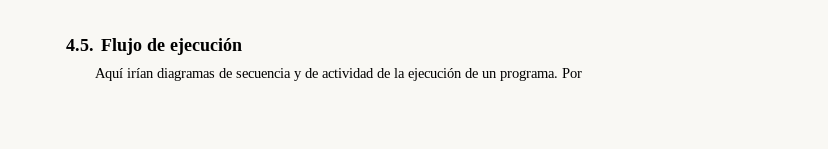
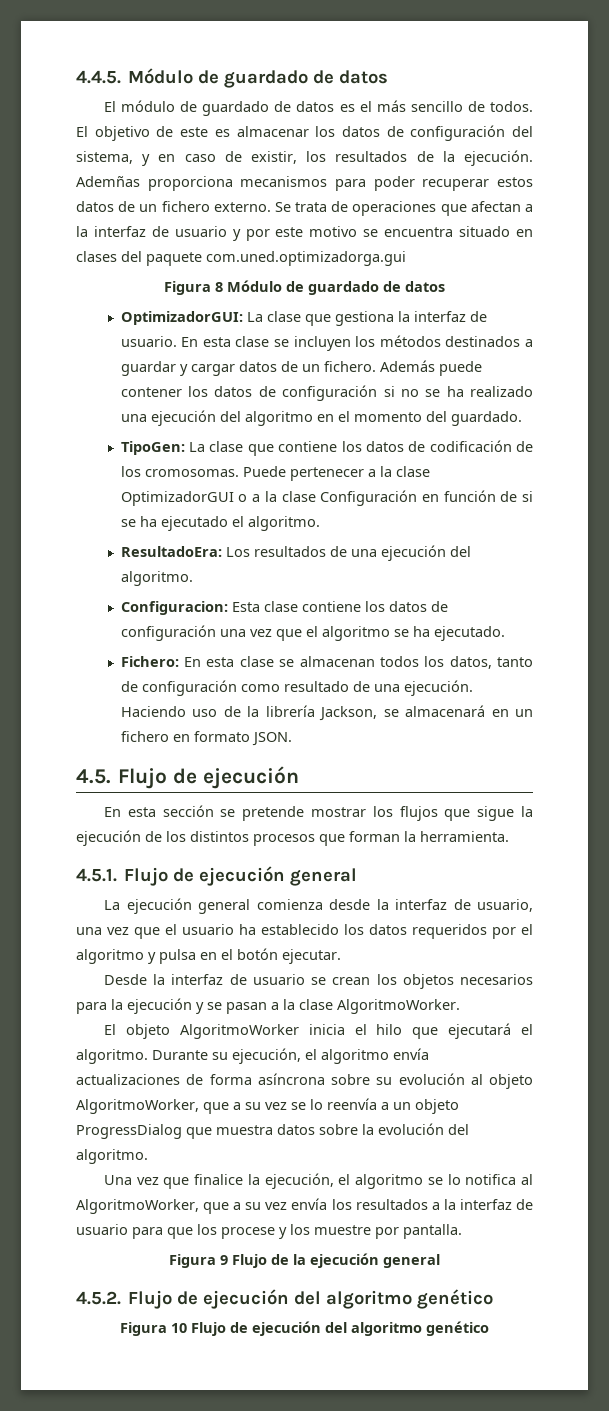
+ 4.4.5. Módulo de guardado de datos
+ El módulo de guardado de datos es el más sencillo de todos. El objetivo de este es almacenar los datos de configuración del sistema, y en caso de existir, los resultados de la ejecución. Ademñas proporciona mecanismos para poder recuperar estos datos de un fichero externo. Se trata de operaciones que afectan a la interfaz de usuario y por este motivo se encuentra situado en clases del paquete com.uned.optimizadorga.gui
+ Figura 8 Módulo de guardado de datos
+ OptimizadorGUI: La clase que gestiona la interfaz de usuario. En esta clase se incluyen los métodos destinados a guardar y cargar datos de un fichero. Además puede contener los datos de configuración si no se ha realizado una ejecución del algoritmo en el momento del guardado.
+ TipoGen: La clase que contiene los datos de codificación de los cromosomas. Puede pertenecer a la clase OptimizadorGUI o a la clase Configuración en función de si se ha ejecutado el algoritmo.
+ ResultadoEra: Los resultados de una ejecución del algoritmo.
+ Configuracion: Esta clase contiene los datos de configuración una vez que el algoritmo se ha ejecutado.
+ Fichero: En esta clase se almacenan todos los datos, tanto de configuración como resultado de una ejecución. Haciendo uso de la librería Jackson, se almacenará en un fichero en formato JSON.
  4.5. Flujo de ejecución
- Aquí irían diagramas de secuencia y de actividad de la ejecución de un programa. Por
+ En esta sección se pretende mostrar los flujos que sigue la ejecución de los distintos procesos que forman la herramienta.
+ 4.5.1. Flujo de ejecución general
+ La ejecución general comienza desde la interfaz de usuario, una vez que el usuario ha establecido los datos requeridos por el algoritmo y pulsa en el botón ejecutar.
+ Desde la interfaz de usuario se crean los objetos necesarios para la ejecución y se pasan a la clase AlgoritmoWorker.
+ El objeto AlgoritmoWorker inicia el hilo que ejecutará el algoritmo. Durante su ejecución, el algoritmo envía actualizaciones de forma asíncrona sobre su evolución al objeto AlgoritmoWorker, que a su vez se lo reenvía a un objeto ProgressDialog que muestra datos sobre la evolución del algoritmo.
+ Una vez que finalice la ejecución, el algoritmo se lo notifica al AlgoritmoWorker, que a su vez envía los resultados a la interfaz de usuario para que los procese y los muestre por pantalla.
+ Figura 9 Flujo de la ejecución general
+ 4.5.2. Flujo de ejecución del algoritmo genético
+ Figura 10 Flujo de ejecución del algoritmo genético

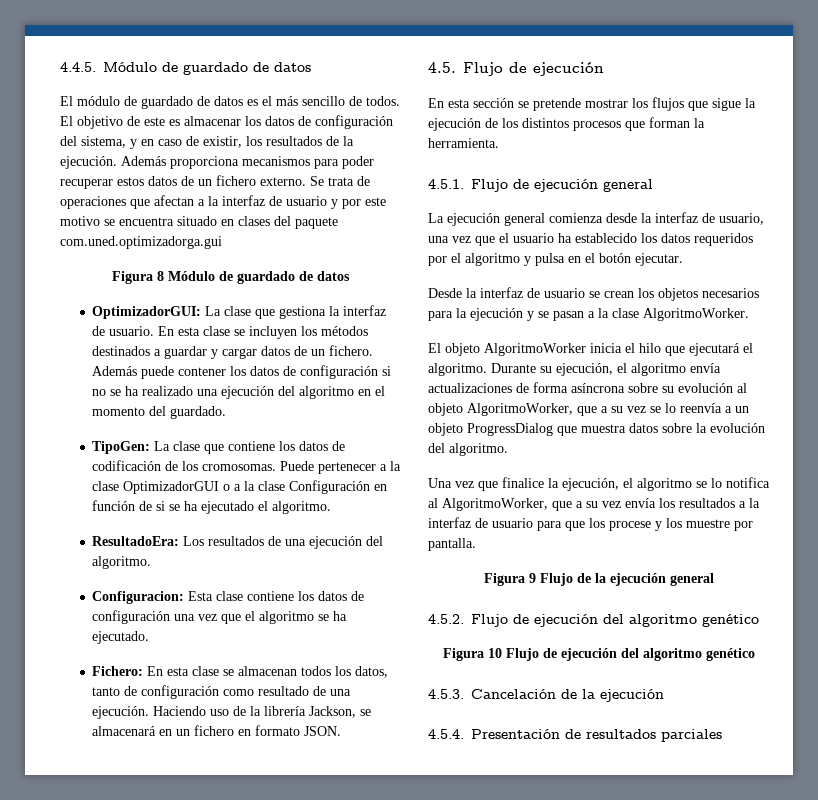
- Ademñas proporciona mecanismos para poder recuperar estos datos de un fichero externo.
+ Además proporciona mecanismos para poder recuperar estos datos de un fichero externo.
+ 4.5.3. Cancelación de la ejecución
+ 4.5.4. Presentación de resultados parciales

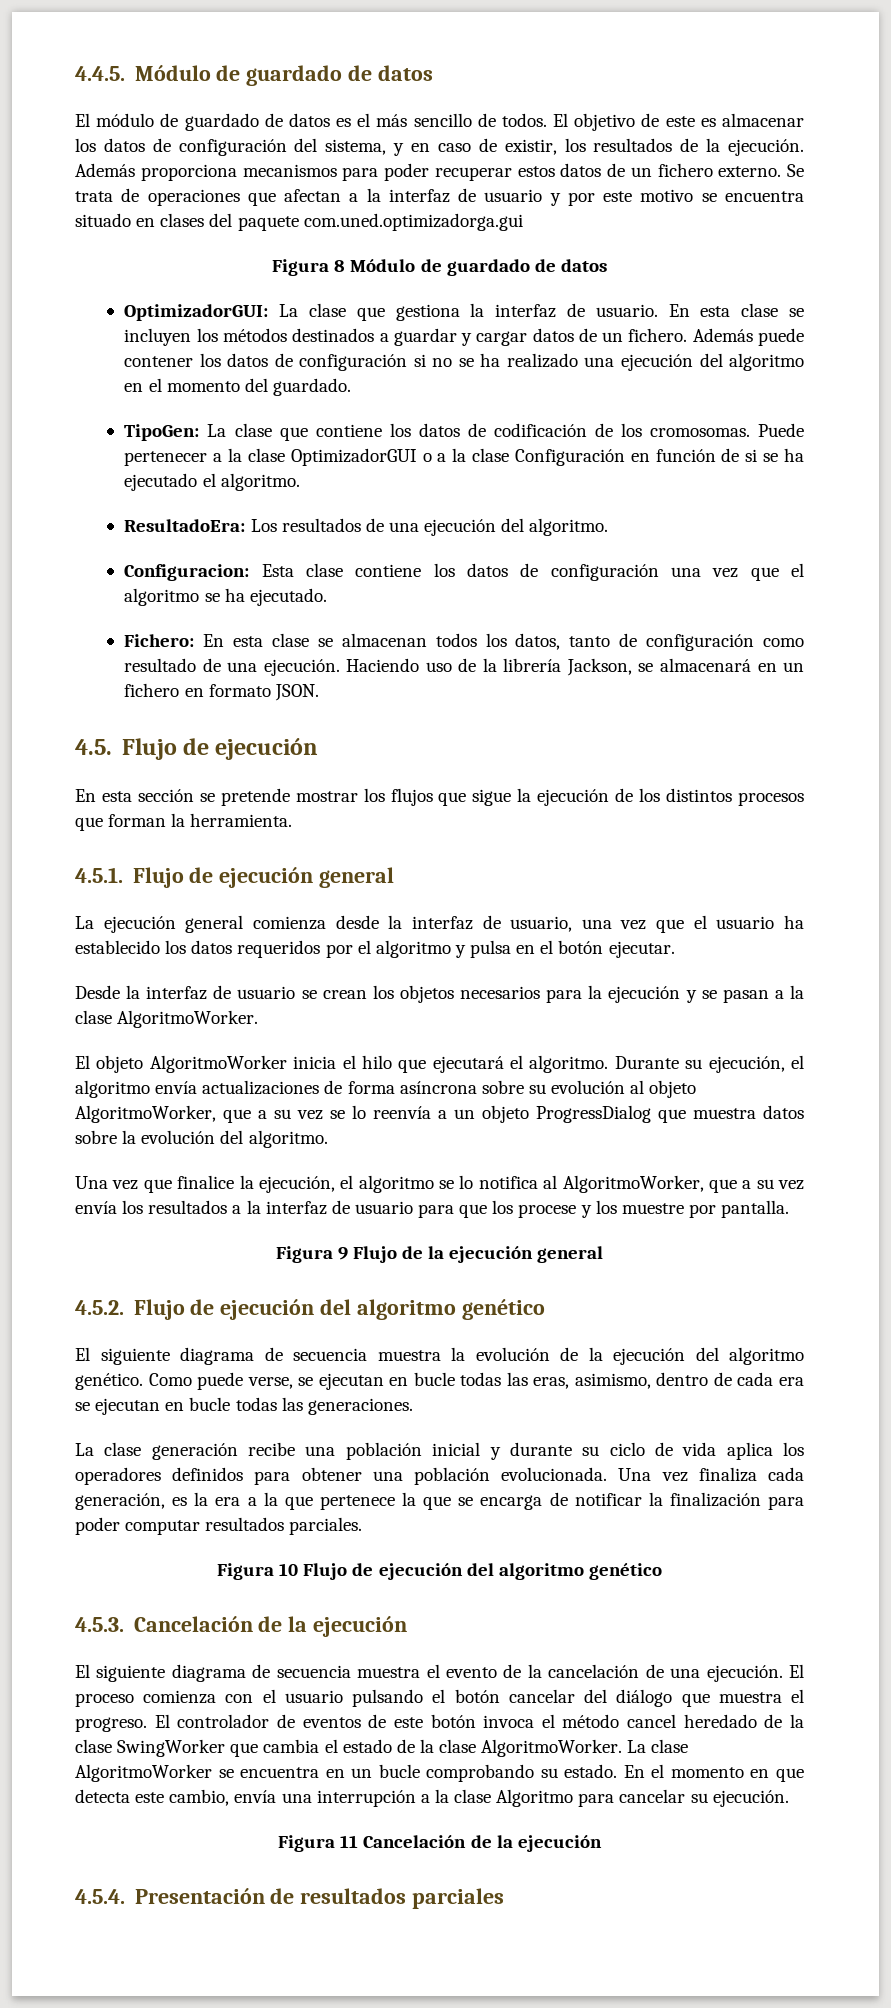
+ El siguiente diagrama de secuencia muestra la evolución de la ejecución del algoritmo genético. Como puede verse, se ejecutan en bucle todas las eras, asimismo, dentro de cada era se ejecutan en bucle todas las generaciones.
+ La clase generación recibe una población inicial y durante su ciclo de vida aplica los operadores definidos para obtener una población evolucionada. Una vez finaliza cada generación, es la era a la que pertenece la que se encarga de notificar la finalización para poder computar resultados parciales.
+ El siguiente diagrama de secuencia muestra el evento de la cancelación de una ejecución. El proceso comienza con el usuario pulsando el botón cancelar del diálogo que muestra el progreso. El controlador de eventos de este botón invoca el método cancel heredado de la clase SwingWorker que cambia el estado de la clase AlgoritmoWorker. La clase AlgoritmoWorker se encuentra en un bucle comprobando su estado. En el momento en que detecta este cambio, envía una interrupción a la clase Algoritmo para cancelar su ejecución.
+ Figura 11 Cancelación de la ejecución

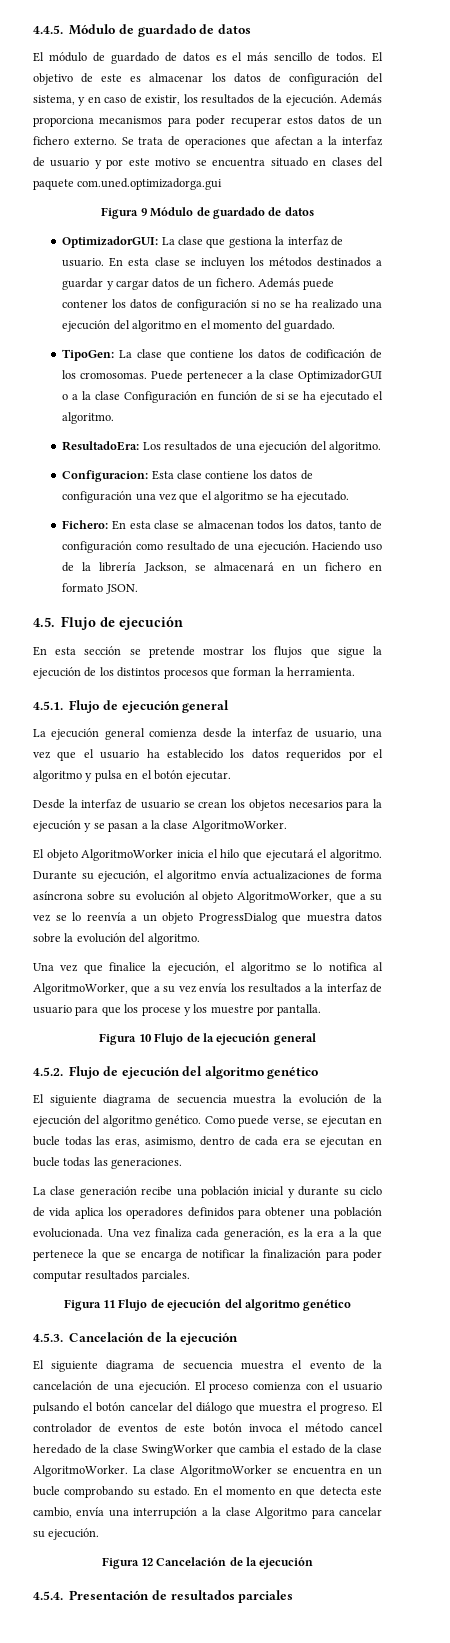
- Figura 8 Módulo de guardado de datos
+ Figura 9 Módulo de guardado de datos
- Figura 9 Flujo de la ejecución general
+ Figura 10 Flujo de la ejecución general
- Figura 10 Flujo de ejecución del algoritmo genético
+ Figura 11 Flujo de ejecución del algoritmo genético
- Figura 11 Cancelación de la ejecución
+ Figura 12 Cancelación de la ejecución

